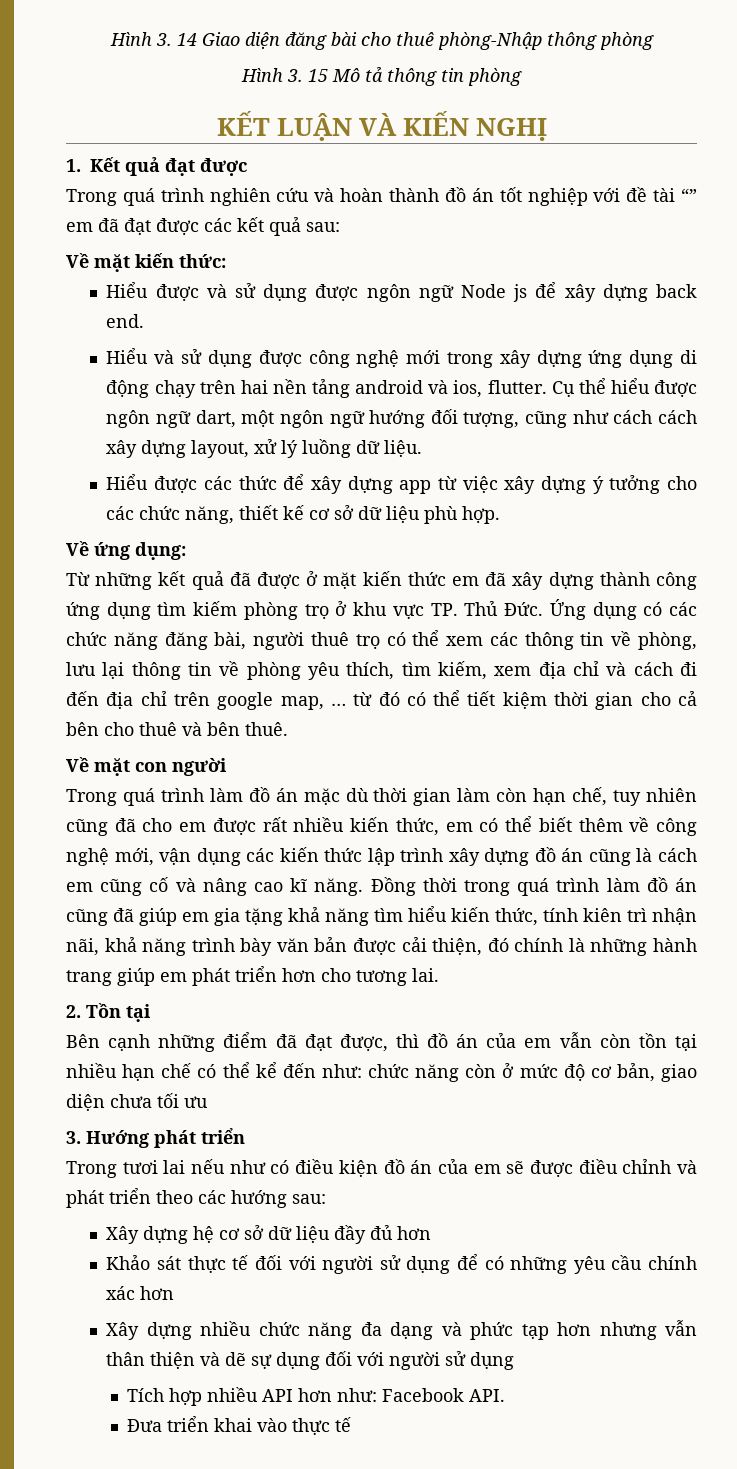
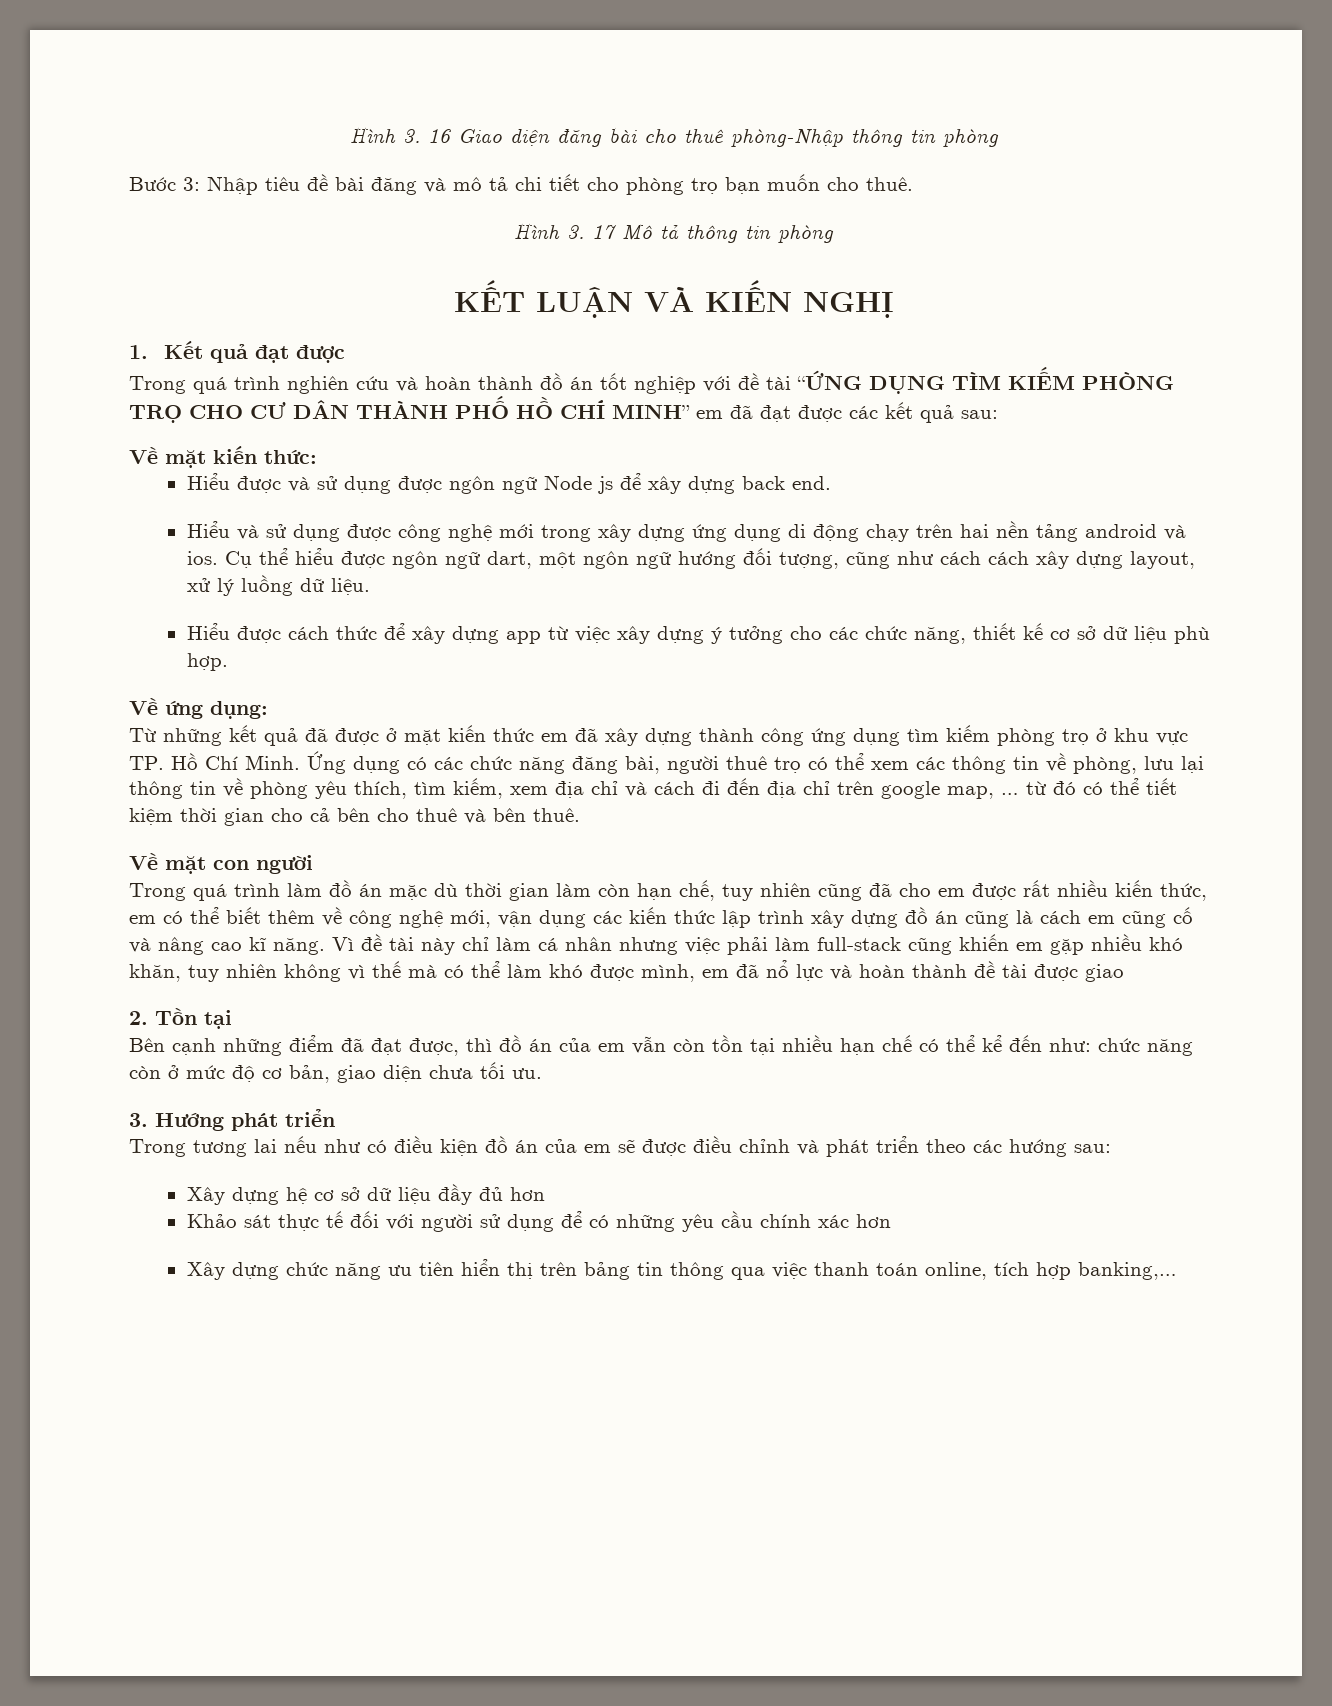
- Hình 3. 14 Giao diện đăng bài cho thuê phòng-Nhập thông phòng
- Hình 3. 15 Mô tả thông tin phòng
+ Hình 3. 16 Giao diện đăng bài cho thuê phòng-Nhập thông tin phòng
+ Bước 3: Nhập tiêu đề bài đăng và mô tả chi tiết cho phòng trọ bạn muốn cho thuê.
+ Hình 3. 17 Mô tả thông tin phòng
- Trong quá trình nghiên cứu và hoàn thành đồ án tốt nghiệp với đề tài “” em đã đạt được các kết quả sau:
+ Trong quá trình nghiên cứu và hoàn thành đồ án tốt nghiệp với đề tài “ỨNG DỤNG TÌM KIẾM PHÒNG TRỌ CHO CƯ DÂN THÀNH PHỐ HỒ CHÍ MINH” em đã đạt được các kết quả sau:
- Hiểu và sử dụng được công nghệ mới trong xây dựng ứng dụng di động chạy trên hai nền tảng android và ios, flutter.
+ Hiểu và sử dụng được công nghệ mới trong xây dựng ứng dụng di động chạy trên hai nền tảng android và ios.
- Hiểu được các thức để xây dựng app từ việc xây dựng ý tưởng cho các chức năng, thiết kế cơ sở dữ liệu phù hợp.
+ Hiểu được cách thức để xây dựng app từ việc xây dựng ý tưởng cho các chức năng, thiết kế cơ sở dữ liệu phù hợp.
- Từ những kết quả đã được ở mặt kiến thức em đã xây dựng thành công ứng dụng tìm kiếm phòng trọ ở khu vực TP. Thủ Đức. Ứng dụng có các chức năng đăng bài, người thuê trọ có thể xem các thông tin về phòng, lưu lại thông tin về phòng yêu thích, tìm kiếm, xem địa chỉ và cách đi đến địa chỉ trên google map, … từ đó có thể tiết kiệm thời gian cho cả bên cho thuê và bên thuê.
+ Từ những kết quả đã được ở mặt kiến thức em đã xây dựng thành công ứng dụng tìm kiếm phòng trọ ở khu vực TP. Hồ Chí Minh. Ứng dụng có các chức năng đăng bài, người thuê trọ có thể xem các thông tin về phòng, lưu lại thông tin về phòng yêu thích, tìm kiếm, xem địa chỉ và cách đi đến địa chỉ trên google map, … từ đó có thể tiết kiệm thời gian cho cả bên cho thuê và bên thuê.
- Đồng thời trong quá trình làm đồ án cũng đã giúp em gia tặng khả năng tìm hiểu kiến thức, tính kiên trì nhận nãi, khả năng trình bày văn bản được cải thiện, đó chính là những hành trang giúp em phát triển hơn cho tương lai.
+ Vì đề tài này chỉ làm cá nhân nhưng việc phải làm full-stack cũng khiến em gặp nhiều khó khăn, tuy nhiên không vì thế mà có thể làm khó được mình, em đã nổ lực và hoàn thành đề tài được giao
- Bên cạnh những điểm đã đạt được, thì đồ án của em vẫn còn tồn tại nhiều hạn chế có thể kể đến như: chức năng còn ở mức độ cơ bản, giao diện chưa tối ưu
+ Bên cạnh những điểm đã đạt được, thì đồ án của em vẫn còn tồn tại nhiều hạn chế có thể kể đến như: chức năng còn ở mức độ cơ bản, giao diện chưa tối ưu.
- Trong tươi lai nếu như có điều kiện đồ án của em sẽ được điều chỉnh và phát triển theo các hướng sau:
+ Trong tương lai nếu như có điều kiện đồ án của em sẽ được điều chỉnh và phát triển theo các hướng sau:
- Xây dựng nhiều chức năng đa dạng và phức tạp hơn nhưng vẫn thân thiện và dẽ sự dụng đối với người sử dụng
- Tích hợp nhiều API hơn như: Facebook API.
- Đưa triển khai vào thực tế
+ Xây dựng chức năng ưu tiên hiển thị trên bảng tin thông qua việc thanh toán online, tích hợp banking,…

